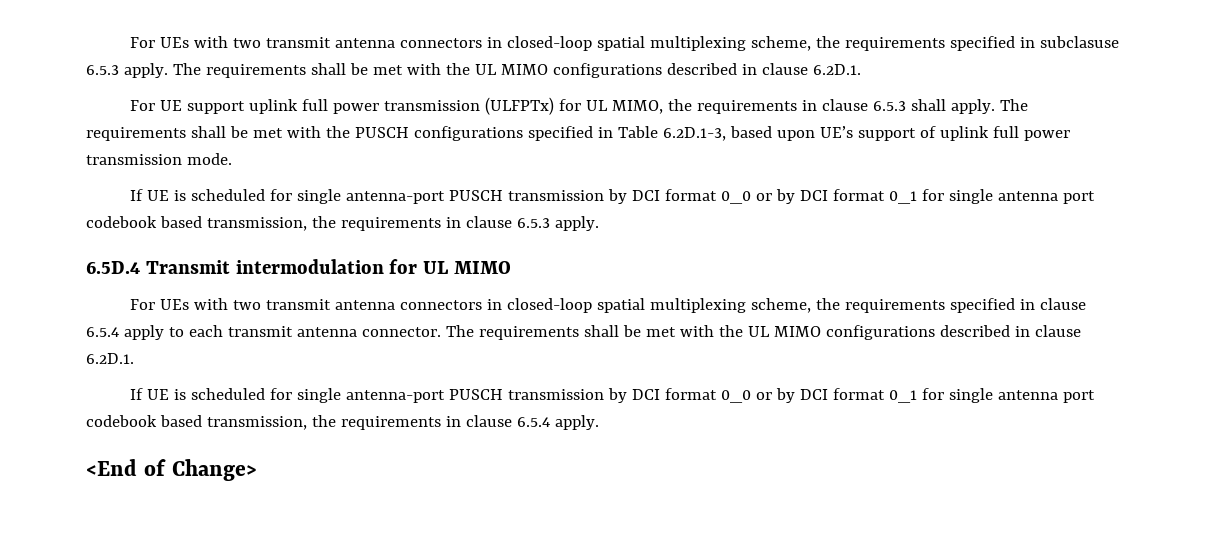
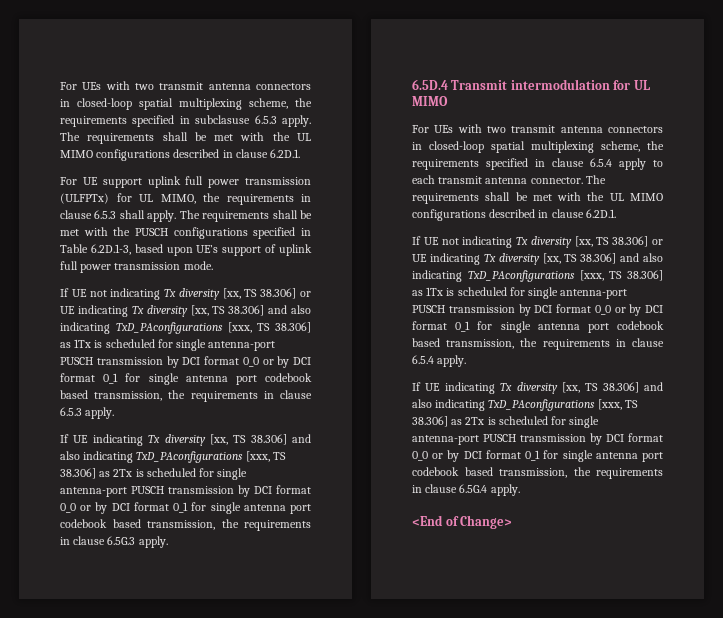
- If UE is scheduled for single antenna-port PUSCH transmission by DCI format 0_0 or by DCI format 0_1 for single antenna port codebook based transmission, the requirements in clause 6.5.3 apply.
+ If UE not indicating Tx diversity [xx, TS 38.306] or UE indicating Tx diversity [xx, TS 38.306] and also indicating TxD_PAconfigurations [xxx, TS 38.306] as 1Tx is scheduled for single antenna-port PUSCH transmission by DCI format 0_0 or by DCI format 0_1 for single antenna port codebook based transmission, the requirements in clause 6.5.3 apply.
+ If UE indicating Tx diversity [xx, TS 38.306] and also indicating TxD_PAconfigurations [xxx, TS 38.306] as 2Tx is scheduled for single antenna-port PUSCH transmission by DCI format 0_0 or by DCI format 0_1 for single antenna port codebook based transmission, the requirements in clause 6.5G.3 apply.
- If UE is scheduled for single antenna-port PUSCH transmission by DCI format 0_0 or by DCI format 0_1 for single antenna port codebook based transmission, the requirements in clause 6.5.4 apply.
+ If UE not indicating Tx diversity [xx, TS 38.306] or UE indicating Tx diversity [xx, TS 38.306] and also indicating TxD_PAconfigurations [xxx, TS 38.306] as 1Tx is scheduled for single antenna-port PUSCH transmission by DCI format 0_0 or by DCI format 0_1 for single antenna port codebook based transmission, the requirements in clause 6.5.4 apply.
+ If UE indicating Tx diversity [xx, TS 38.306] and also indicating TxD_PAconfigurations [xxx, TS 38.306] as 2Tx is scheduled for single antenna-port PUSCH transmission by DCI format 0_0 or by DCI format 0_1 for single antenna port codebook based transmission, the requirements in clause 6.5G.4 apply.

